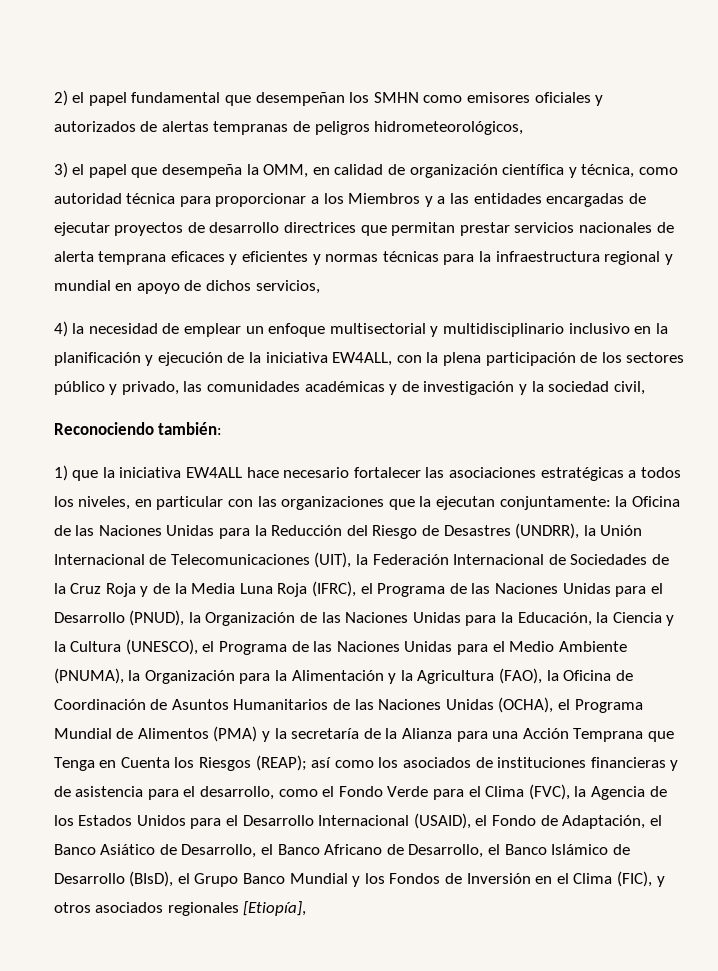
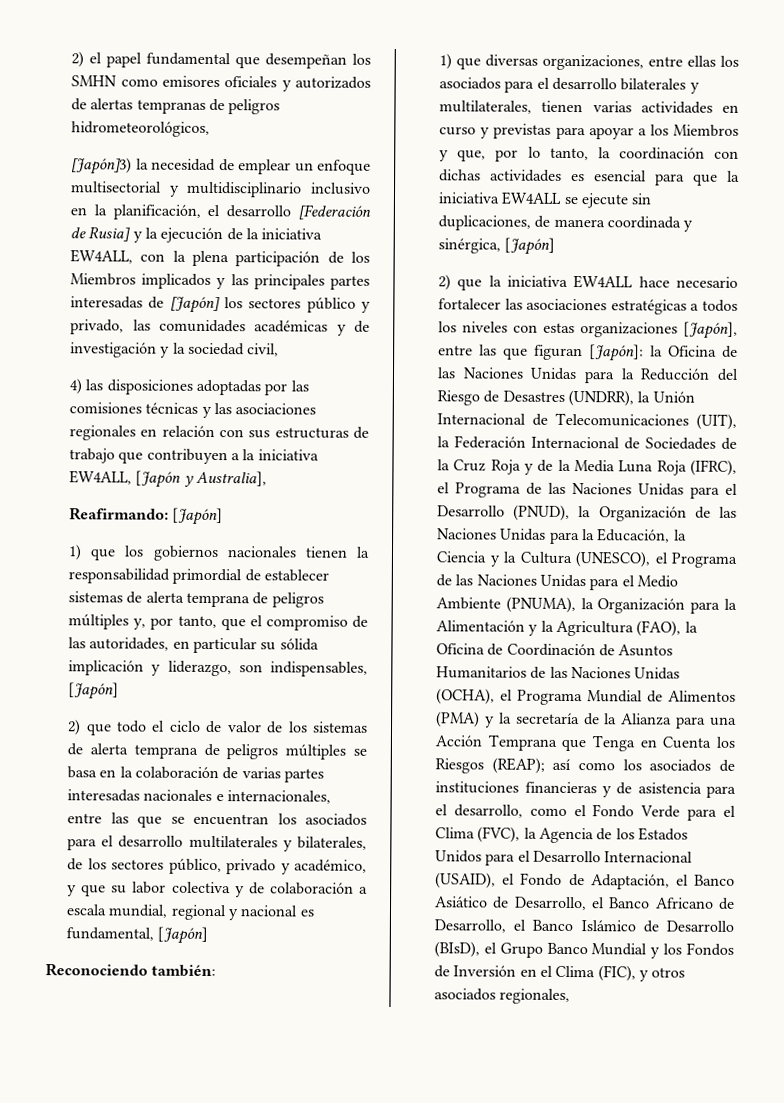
- 3) el papel que desempeña la OMM, en calidad de organización científica y técnica, como autoridad técnica para proporcionar a los Miembros y a las entidades encargadas de ejecutar proyectos de desarrollo directrices que permitan prestar servicios nacionales de alerta temprana eficaces y eficientes y normas técnicas para la infraestructura regional y mundial en apoyo de dichos servicios,
- 4) la necesidad de emplear un enfoque multisectorial y multidisciplinario inclusivo en la planificación y ejecución de la iniciativa EW4ALL, con la plena participación de los sectores público y privado, las comunidades académicas y de investigación y la sociedad civil,
+ [Japón]3) la necesidad de emplear un enfoque multisectorial y multidisciplinario inclusivo en la planificación, el desarrollo [Federación de Rusia] y la ejecución de la iniciativa EW4ALL, con la plena participación de los Miembros implicados y las principales partes interesadas de [Japón] los sectores público y privado, las comunidades académicas y de investigación y la sociedad civil,
+ 4) las disposiciones adoptadas por las comisiones técnicas y las asociaciones regionales en relación con sus estructuras de trabajo que contribuyen a la iniciativa EW4ALL, [Japón y Australia],
+ Reafirmando: [Japón]
+ 1) que los gobiernos nacionales tienen la responsabilidad primordial de establecer sistemas de alerta temprana de peligros múltiples y, por tanto, que el compromiso de las autoridades, en particular su sólida implicación y liderazgo, son indispensables, [Japón]
+ 2) que todo el ciclo de valor de los sistemas de alerta temprana de peligros múltiples se basa en la colaboración de varias partes interesadas nacionales e internacionales, entre las que se encuentran los asociados para el desarrollo multilaterales y bilaterales, de los sectores público, privado y académico, y que su labor colectiva y de colaboración a escala mundial, regional y nacional es fundamental, [Japón]
  Reconociendo también:
- 1) que la iniciativa EW4ALL hace necesario fortalecer las asociaciones estratégicas a todos los niveles, en particular con las organizaciones que la ejecutan conjuntamente:
+ 1) que diversas organizaciones, entre ellas los asociados para el desarrollo bilaterales y multilaterales, tienen varias actividades en curso y previstas para apoyar a los Miembros y que, por lo tanto, la coordinación con dichas actividades es esencial para que la iniciativa EW4ALL se ejecute sin duplicaciones, de manera coordinada y sinérgica, [Japón]
+ 2) que la iniciativa EW4ALL hace necesario fortalecer las asociaciones estratégicas a todos los niveles con estas organizaciones [Japón], entre las que figuran [Japón]:
- así como los asociados de instituciones financieras y de asistencia para el desarrollo, como el Fondo Verde para el Clima (FVC), la Agencia de los Estados Unidos para el Desarrollo Internacional (USAID), el Fondo de Adaptación, el Banco Asiático de Desarrollo, el Banco Africano de Desarrollo, el Banco Islámico de Desarrollo (BIsD), el Grupo Banco Mundial y los Fondos de Inversión en el Clima (FIC), y otros asociados regionales [Etiopía],
+ así como los asociados de instituciones financieras y de asistencia para el desarrollo, como el Fondo Verde para el Clima (FVC), la Agencia de los Estados Unidos para el Desarrollo Internacional (USAID), el Fondo de Adaptación, el Banco Asiático de Desarrollo, el Banco Africano de Desarrollo, el Banco Islámico de Desarrollo (BIsD), el Grupo Banco Mundial y los Fondos de Inversión en el Clima (FIC), y otros asociados regionales,

